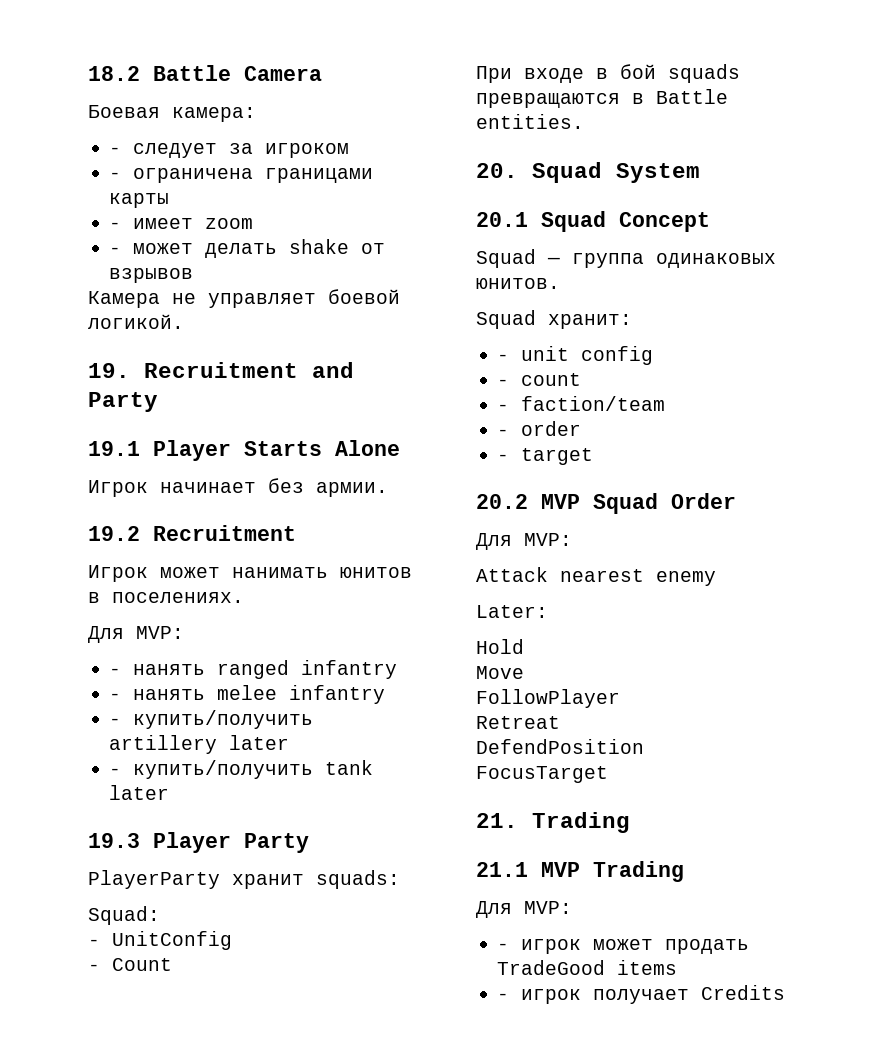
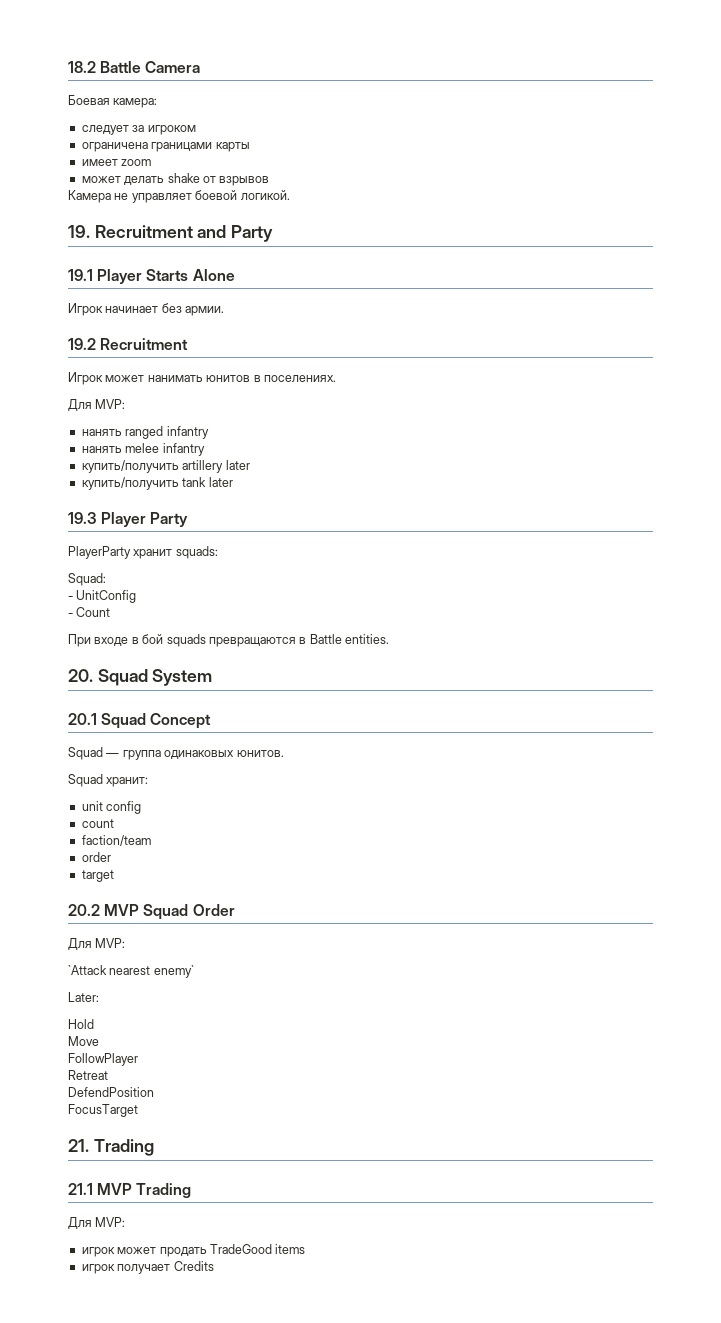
- - следует за игроком
+ следует за игроком
- - ограничена границами карты
+ ограничена границами карты
- - имеет zoom
+ имеет zoom
- - может делать shake от взрывов
+ может делать shake от взрывов
- - нанять ranged infantry
+ нанять ranged infantry
- - нанять melee infantry
+ нанять melee infantry
- - купить/получить artillery later
+ купить/получить artillery later
- - купить/получить tank later
+ купить/получить tank later
- - unit config
+ unit config
- - count
+ count
- - faction/team
+ faction/team
- - order
+ order
- - target
+ target
- Attack nearest enemy
+ `Attack nearest enemy`
- - игрок может продать TradeGood items
+ игрок может продать TradeGood items
- - игрок получает Credits
+ игрок получает Credits

